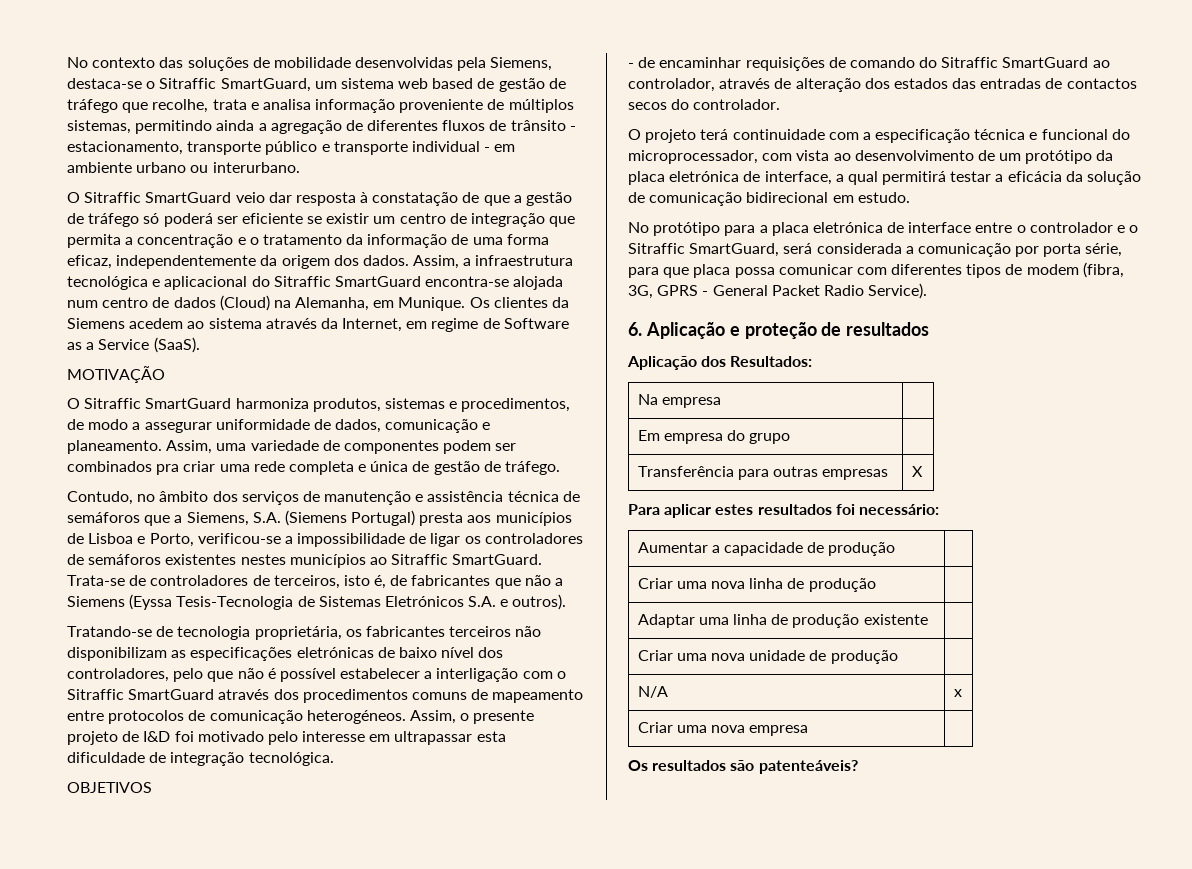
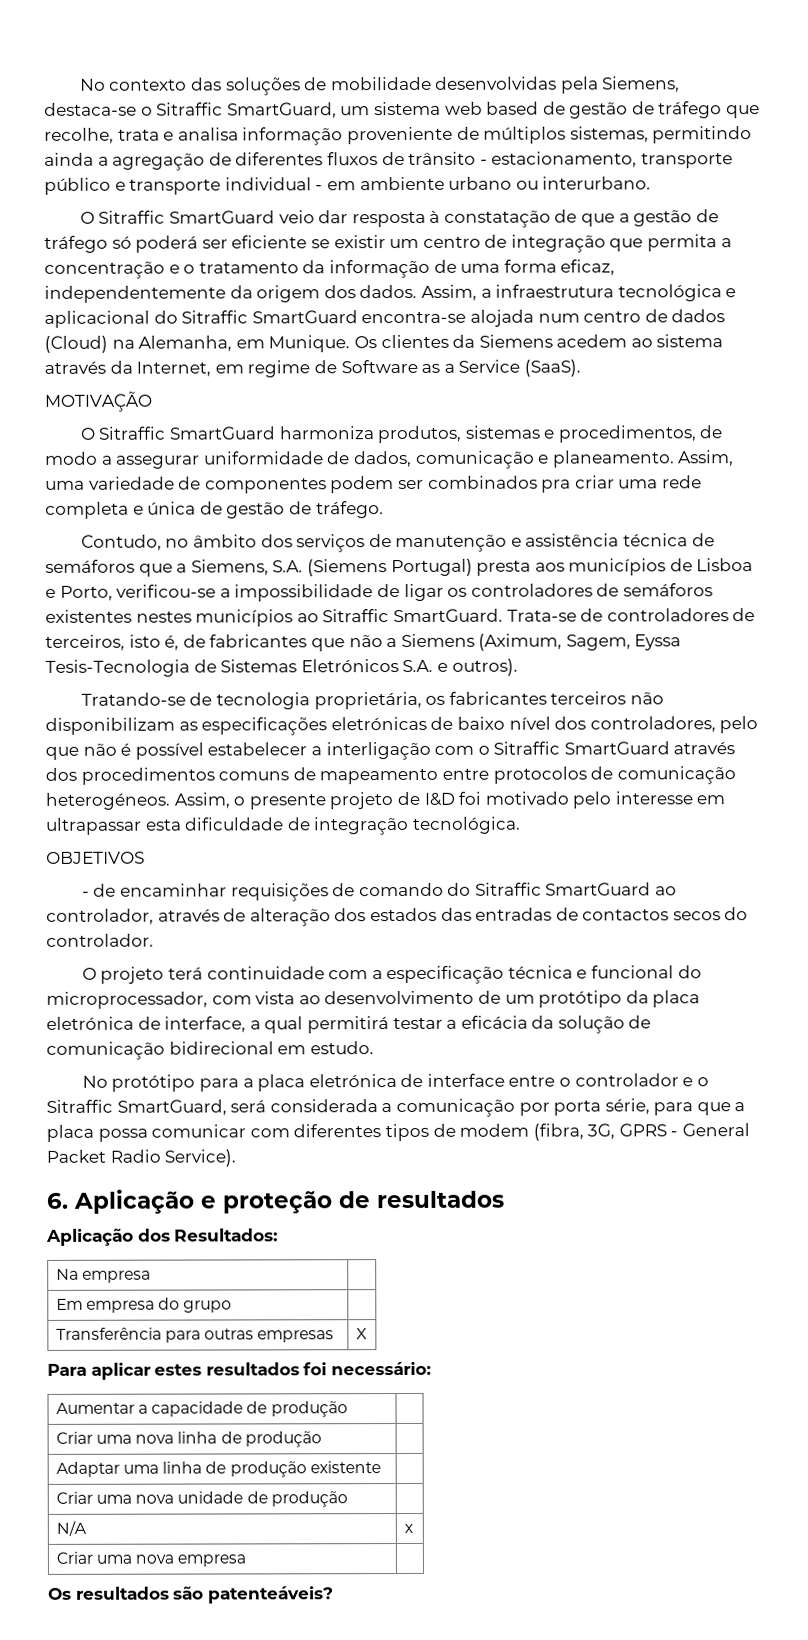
- Trata-se de controladores de terceiros, isto é, de fabricantes que não a Siemens (Eyssa Tesis-Tecnologia de Sistemas Eletrónicos S.A. e outros).
+ Trata-se de controladores de terceiros, isto é, de fabricantes que não a Siemens (Aximum, Sagem, Eyssa Tesis-Tecnologia de Sistemas Eletrónicos S.A. e outros).
- No protótipo para a placa eletrónica de interface entre o controlador e o Sitraffic SmartGuard, será considerada a comunicação por porta série, para que placa possa comunicar com diferentes tipos de modem (fibra, 3G, GPRS - General Packet Radio Service).
+ No protótipo para a placa eletrónica de interface entre o controlador e o Sitraffic SmartGuard, será considerada a comunicação por porta série, para que a placa possa comunicar com diferentes tipos de modem (fibra, 3G, GPRS - General Packet Radio Service).

